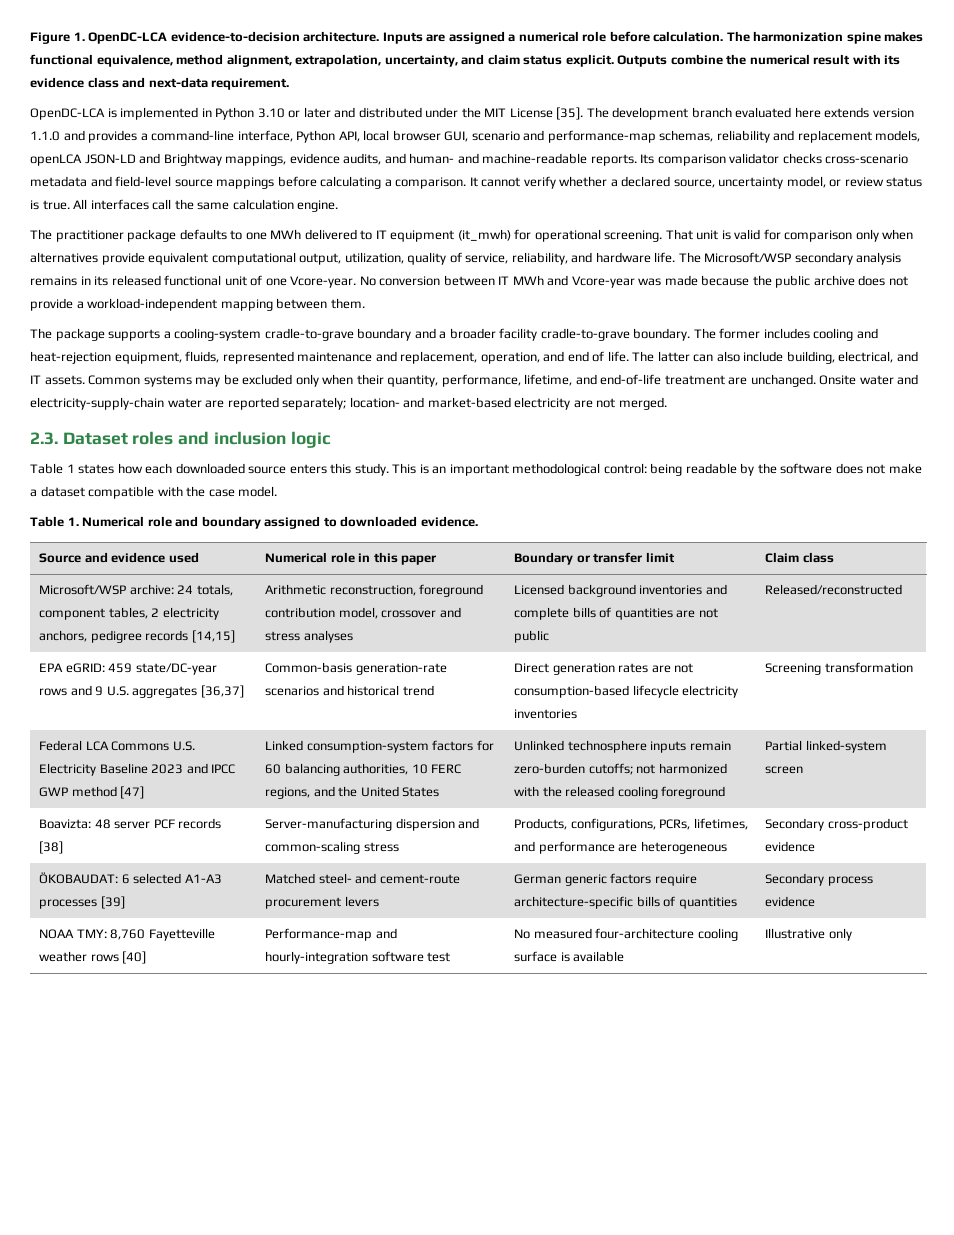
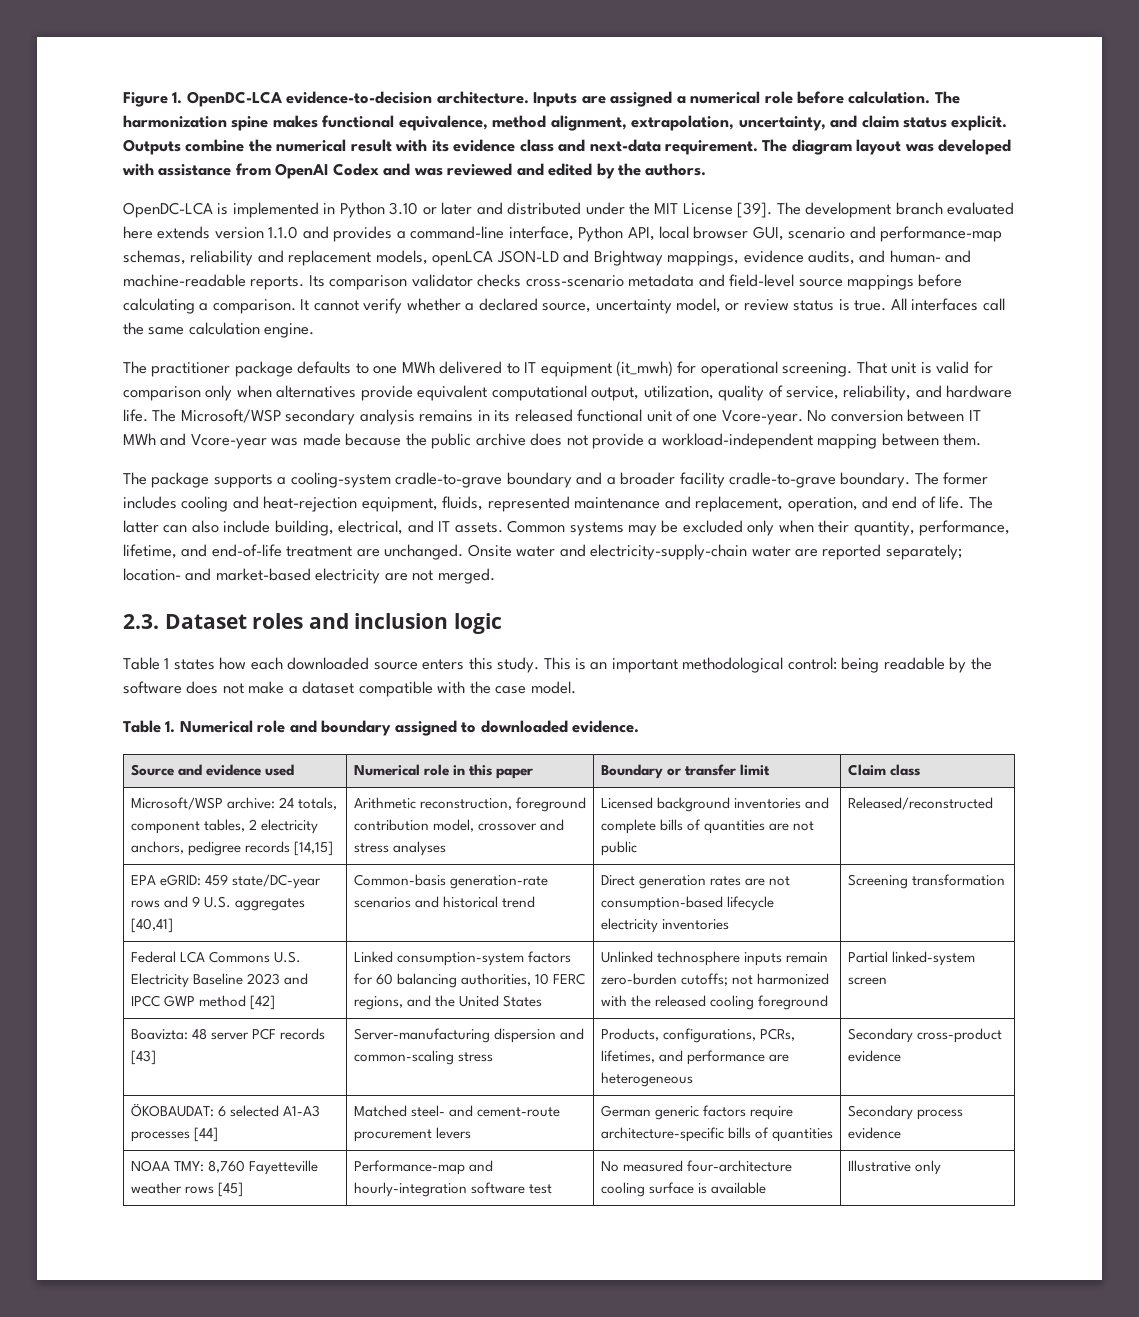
+ The diagram layout was developed with assistance from OpenAI Codex and was reviewed and edited by the authors.
- OpenDC-LCA is implemented in Python 3.10 or later and distributed under the MIT License [35].
+ OpenDC-LCA is implemented in Python 3.10 or later and distributed under the MIT License [39].
- EPA eGRID: 459 state/DC-year rows and 9 U.S. aggregates [36,37] | Common-basis generation-rate scenarios and historical trend | Direct generation rates are not consumption-based lifecycle electricity inventories | Screening transformation
+ EPA eGRID: 459 state/DC-year rows and 9 U.S. aggregates [40,41] | Common-basis generation-rate scenarios and historical trend | Direct generation rates are not consumption-based lifecycle electricity inventories | Screening transformation
- Federal LCA Commons U.S. Electricity Baseline 2023 and IPCC GWP method [47]
+ Federal LCA Commons U.S. Electricity Baseline 2023 and IPCC GWP method [42]
- Boavizta: 48 server PCF records [38] | Server-manufacturing dispersion and common-scaling stress | Products, configurations, PCRs, lifetimes, and performance are heterogeneous | Secondary cross-product evidence
+ Boavizta: 48 server PCF records [43] | Server-manufacturing dispersion and common-scaling stress | Products, configurations, PCRs, lifetimes, and performance are heterogeneous | Secondary cross-product evidence
- ÖKOBAUDAT: 6 selected A1-A3 processes [39] | Matched steel- and cement-route procurement levers | German generic factors require architecture-specific bills of quantities | Secondary process evidence
+ ÖKOBAUDAT: 6 selected A1-A3 processes [44] | Matched steel- and cement-route procurement levers | German generic factors require architecture-specific bills of quantities | Secondary process evidence
- NOAA TMY: 8,760 Fayetteville weather rows [40] | Performance-map and hourly-integration software test | No measured four-architecture cooling surface is available | Illustrative only
+ NOAA TMY: 8,760 Fayetteville weather rows [45] | Performance-map and hourly-integration software test | No measured four-architecture cooling surface is available | Illustrative only

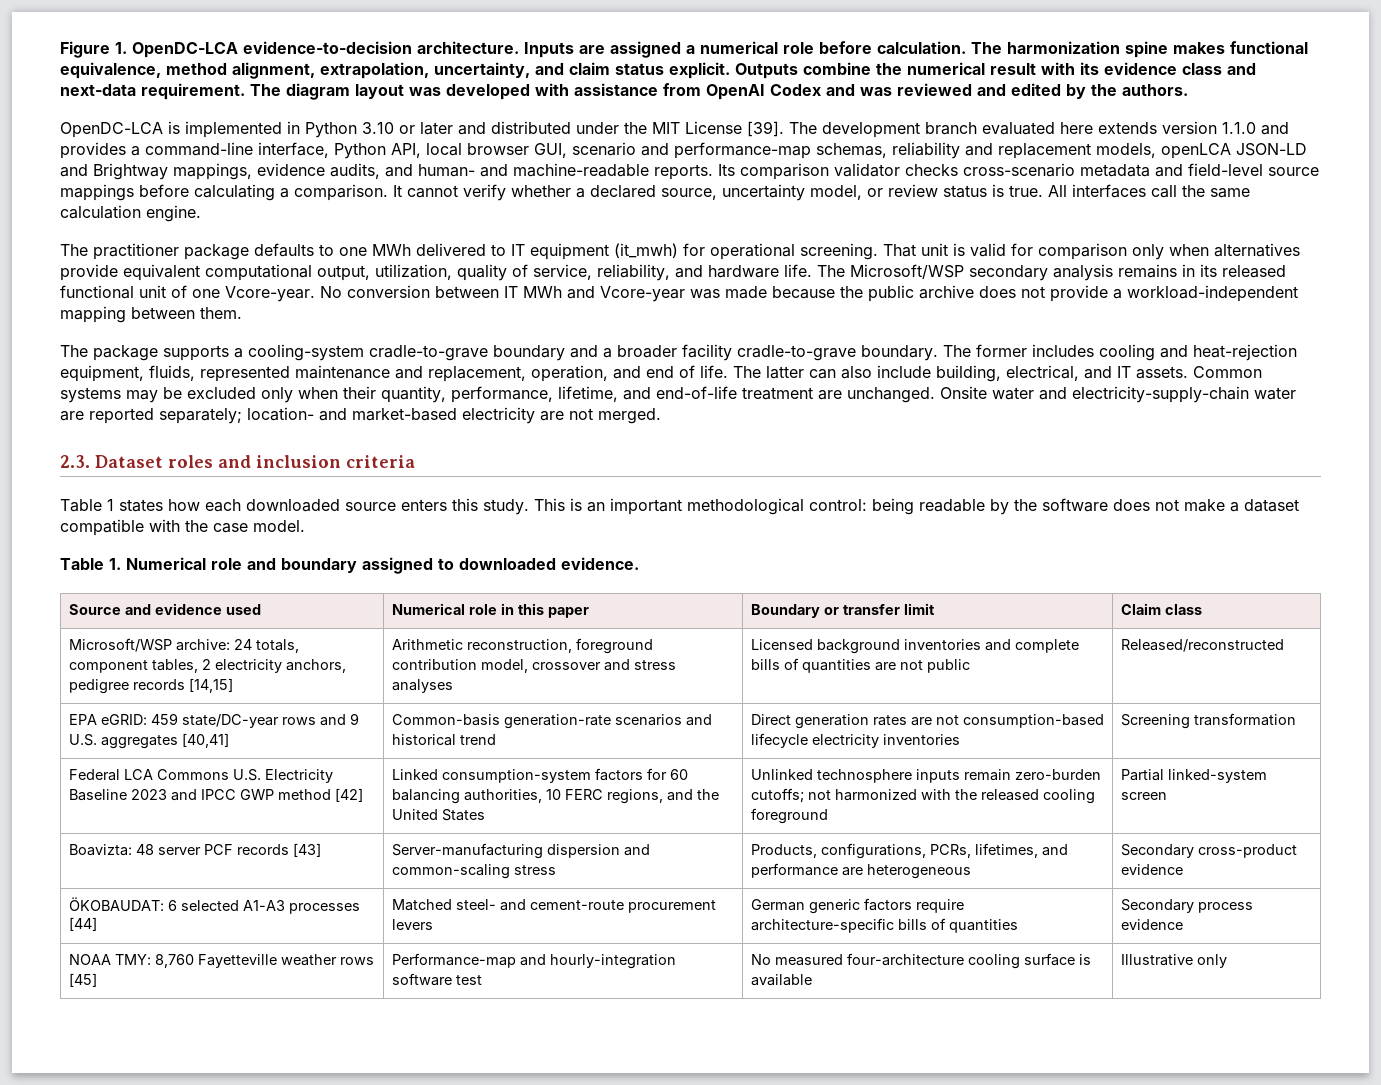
- 2.3. Dataset roles and inclusion logic
+ 2.3. Dataset roles and inclusion criteria

